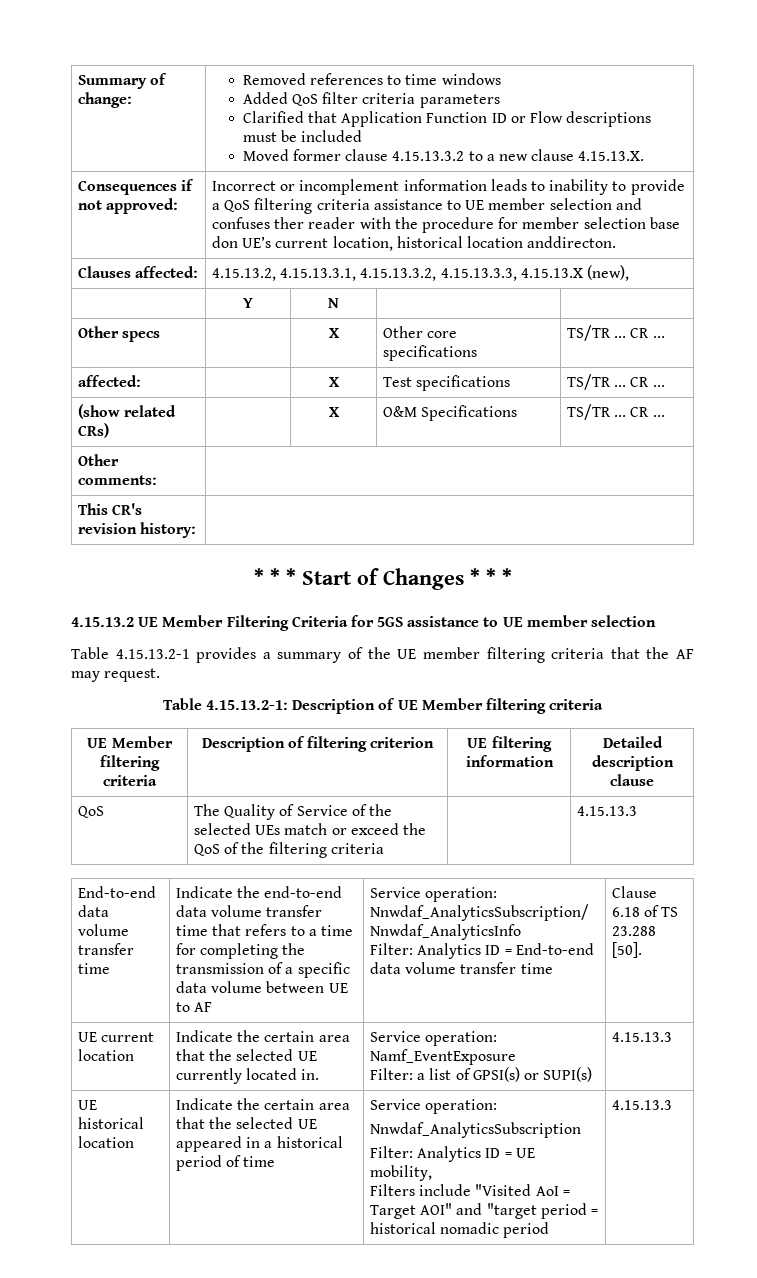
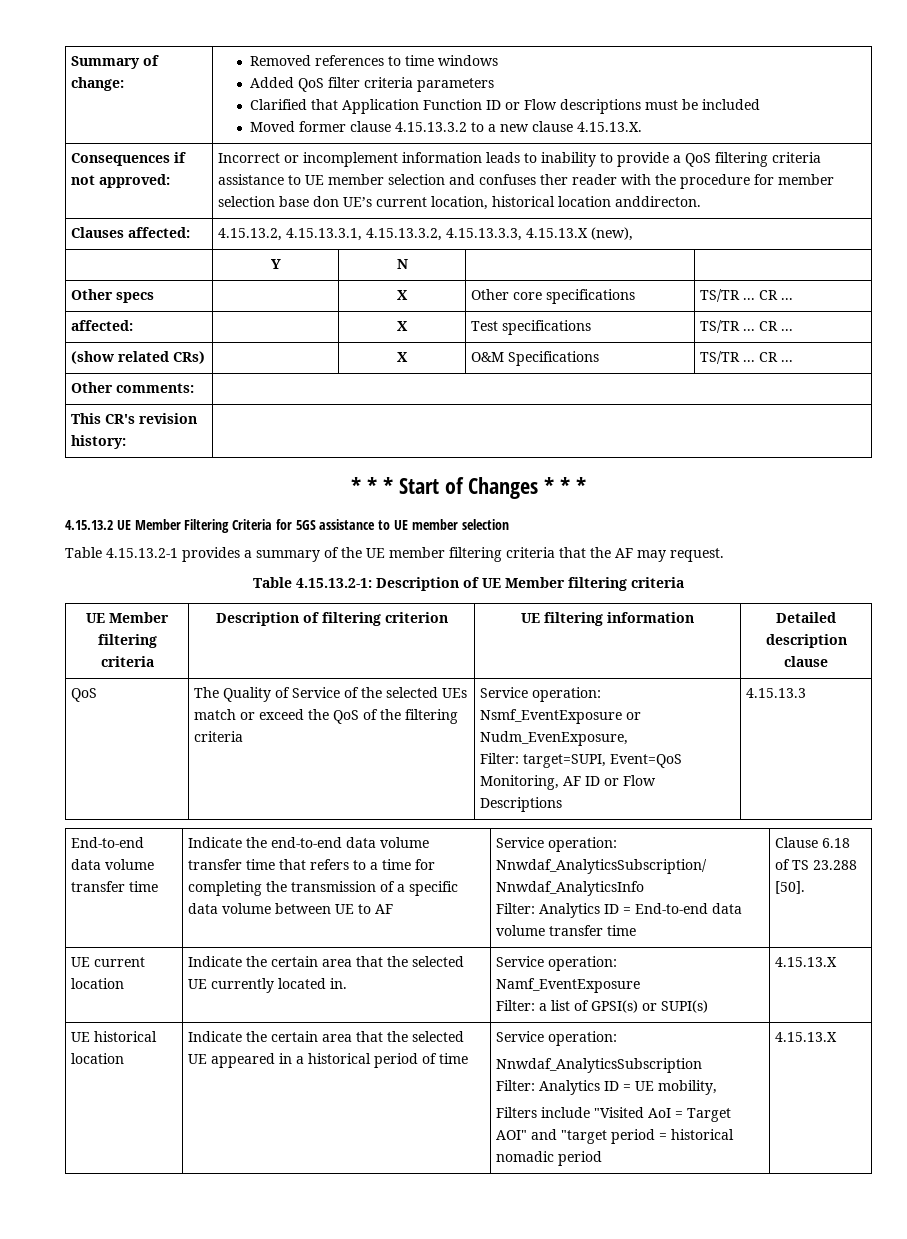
- QoS | The Quality of Service of the selected UEs match or exceed the QoS of the filtering criteria | | 4.15.13.3
+ QoS | The Quality of Service of the selected UEs match or exceed the QoS of the filtering criteria | Service operation: Nsmf_EventExposure or Nudm_EvenExposure,
+ Filter: target=SUPI, Event=QoS Monitoring, AF ID or Flow Descriptions | 4.15.13.3
  UE current location | Indicate the certain area that the selected UE currently located in. | Service operation: Namf_EventExposure
- Filter: a list of GPSI(s) or SUPI(s) | 4.15.13.3
+ Filter: a list of GPSI(s) or SUPI(s) | 4.15.13.X
- Filters include "Visited AoI = Target AOI" and "target period = historical nomadic period | 4.15.13.3
+ Filters include "Visited AoI = Target AOI" and "target period = historical nomadic period | 4.15.13.X

